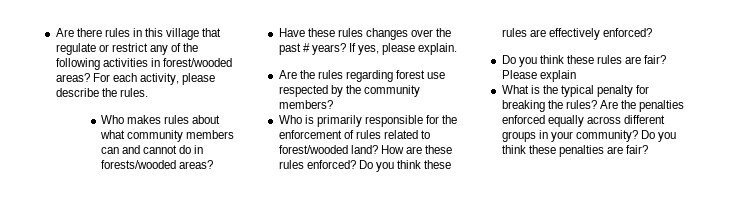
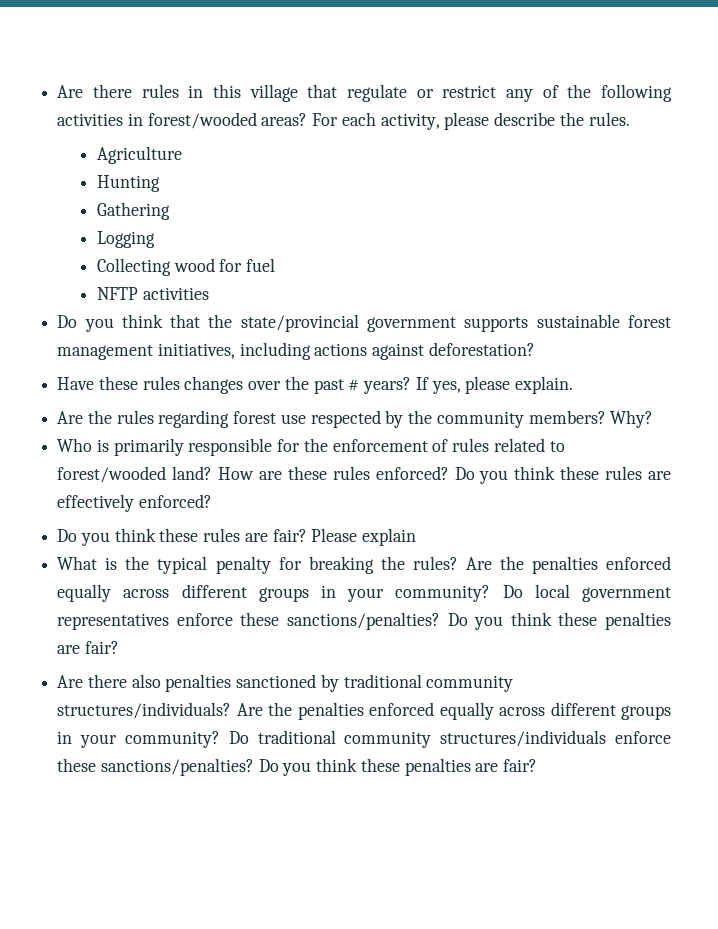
- Who makes rules about what community members can and cannot do in forests/wooded areas?
+ Agriculture
+ Hunting
+ Gathering
+ Logging
+ Collecting wood for fuel
+ NFTP activities
+ Do you think that the state/provincial government supports sustainable forest management initiatives, including actions against deforestation?
+ Why?
- Do you think these penalties are fair?
+ Do local government representatives enforce these sanctions/penalties? Do you think these penalties are fair?
+ Are there also penalties sanctioned by traditional community structures/individuals? Are the penalties enforced equally across different groups in your community? Do traditional community structures/individuals enforce these sanctions/penalties? Do you think these penalties are fair?

